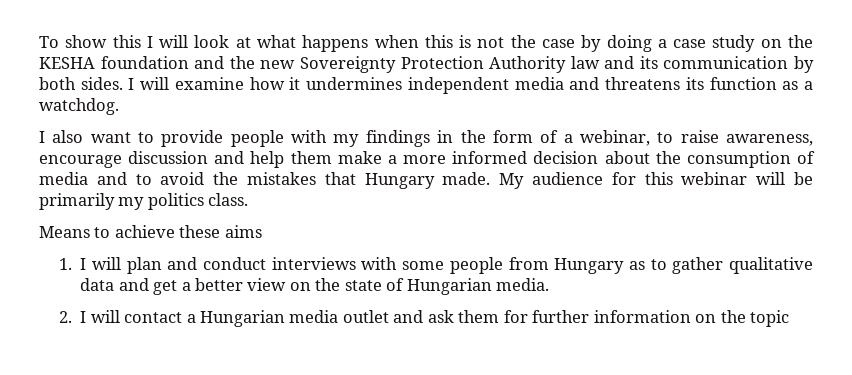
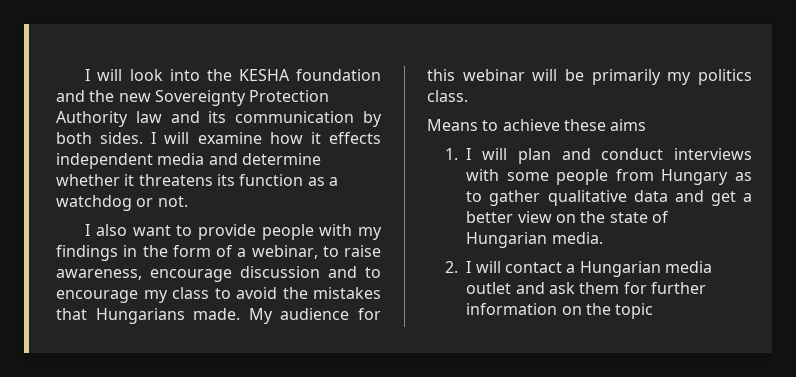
- To show this I will look at what happens when this is not the case by doing a case study on the KESHA foundation and the new Sovereignty Protection Authority law and its communication by both sides.
+ I will look into the KESHA foundation and the new Sovereignty Protection Authority law and its communication by both sides.
- I will examine how it undermines independent media and threatens its function as a watchdog.
+ I will examine how it effects independent media and determine whether it threatens its function as a watchdog or not.
- I also want to provide people with my findings in the form of a webinar, to raise awareness, encourage discussion and help them make a more informed decision about the consumption of media and to avoid the mistakes that Hungary made.
+ I also want to provide people with my findings in the form of a webinar, to raise awareness, encourage discussion and to encourage my class to avoid the mistakes that Hungarians made.

